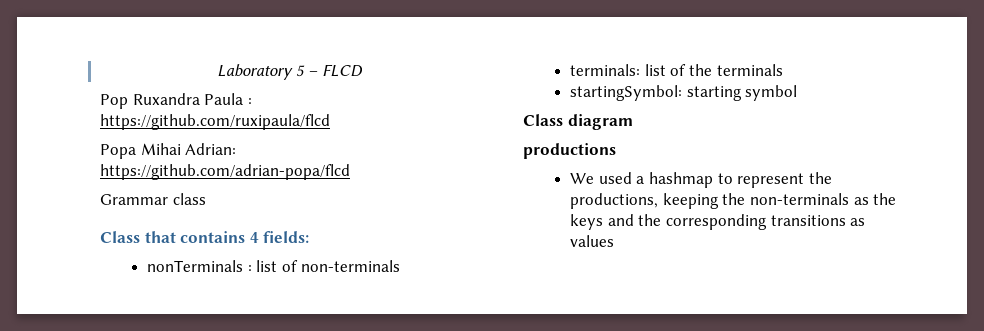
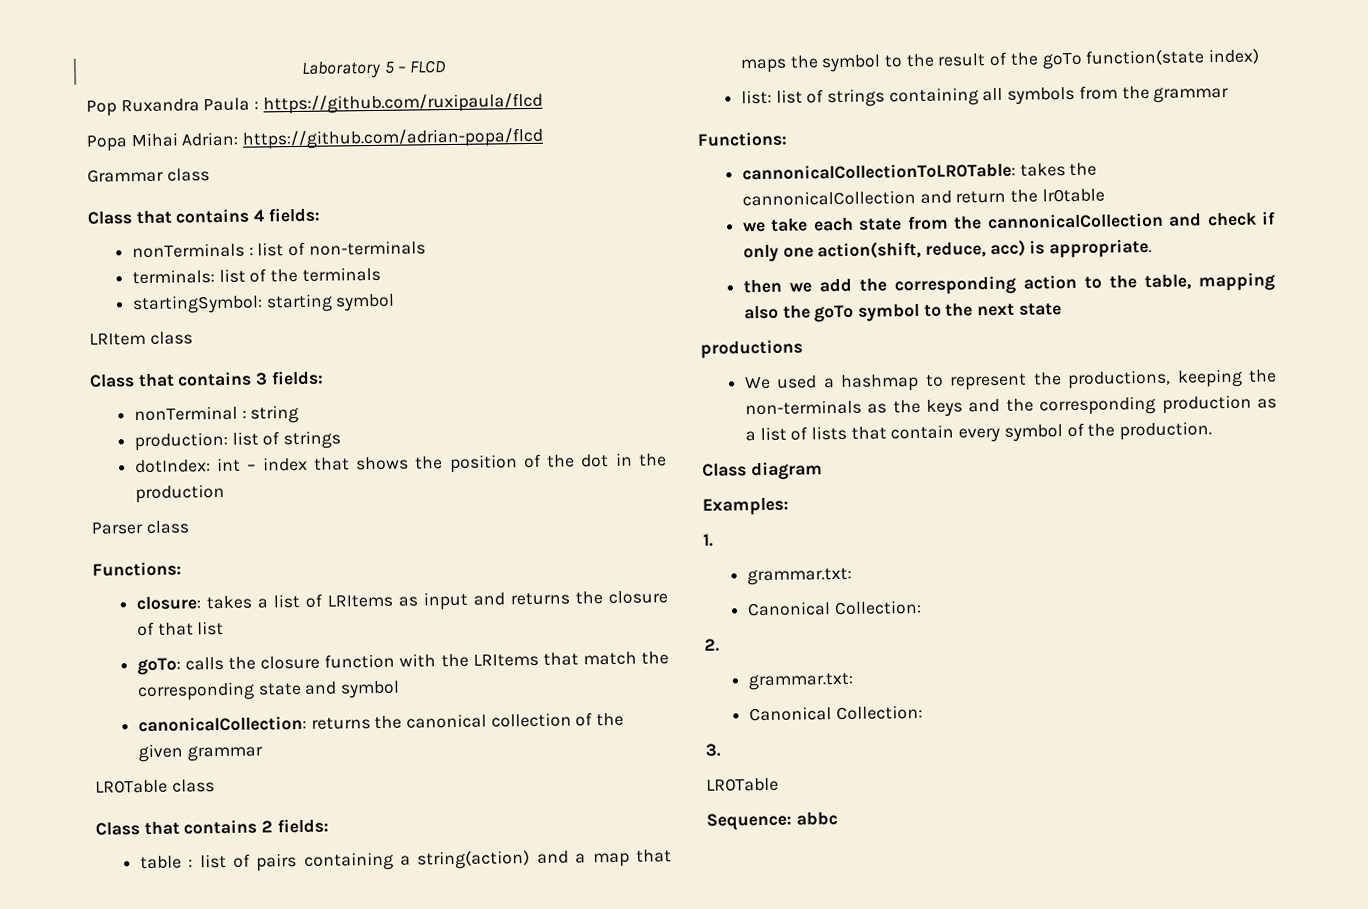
- Class diagram
+ LRItem class
+ Class that contains 3 fields:
+ nonTerminal : string
+ production: list of strings
+ dotIndex: int – index that shows the position of the dot in the production
+ Parser class
+ Functions:
+ closure: takes a list of LRItems as input and returns the closure of that list
+ goTo: calls the closure function with the LRItems that match the corresponding state and symbol
+ canonicalCollection: returns the canonical collection of the given grammar
+ LR0Table class
+ Class that contains 2 fields:
+ table : list of pairs containing a string(action) and a map that maps the symbol to the result of the goTo function(state index)
+ list: list of strings containing all symbols from the grammar
+ Functions:
+ cannonicalCollectionToLR0Table: takes the cannonicalCollection and return the lr0table
+ we take each state from the cannonicalCollection and check if only one action(shift, reduce, acc) is appropriate.
+ then we add the corresponding action to the table, mapping also the goTo symbol to the next state
- We used a hashmap to represent the productions, keeping the non-terminals as the keys and the corresponding transitions as values
+ We used a hashmap to represent the productions, keeping the non-terminals as the keys and the corresponding production as a list of lists that contain every symbol of the production.
+ Class diagram
+ Examples:
+ 1.
+ grammar.txt:
+ Canonical Collection:
+ 2.
+ grammar.txt:
+ Canonical Collection:
+ 3.
+ LR0Table
+ Sequence: abbc

